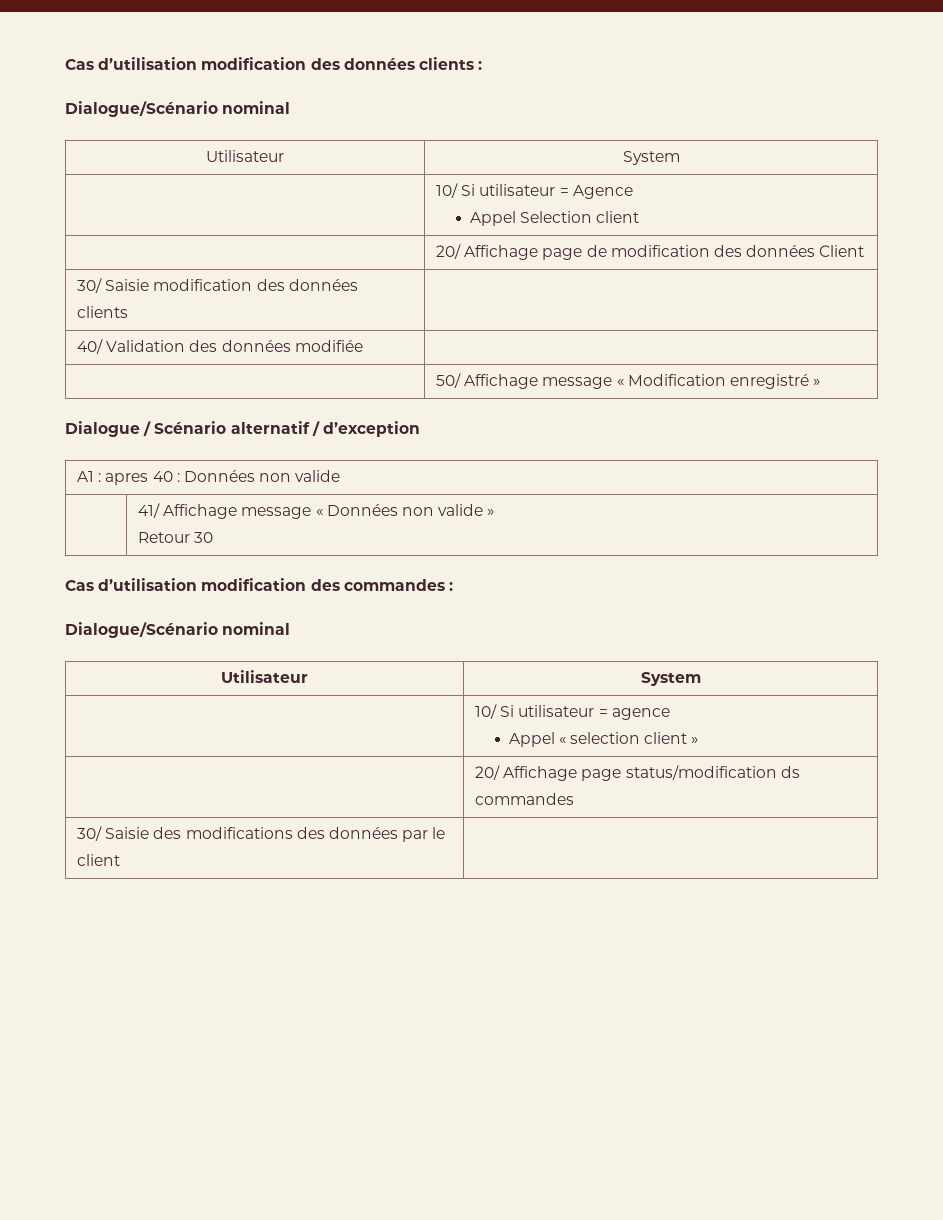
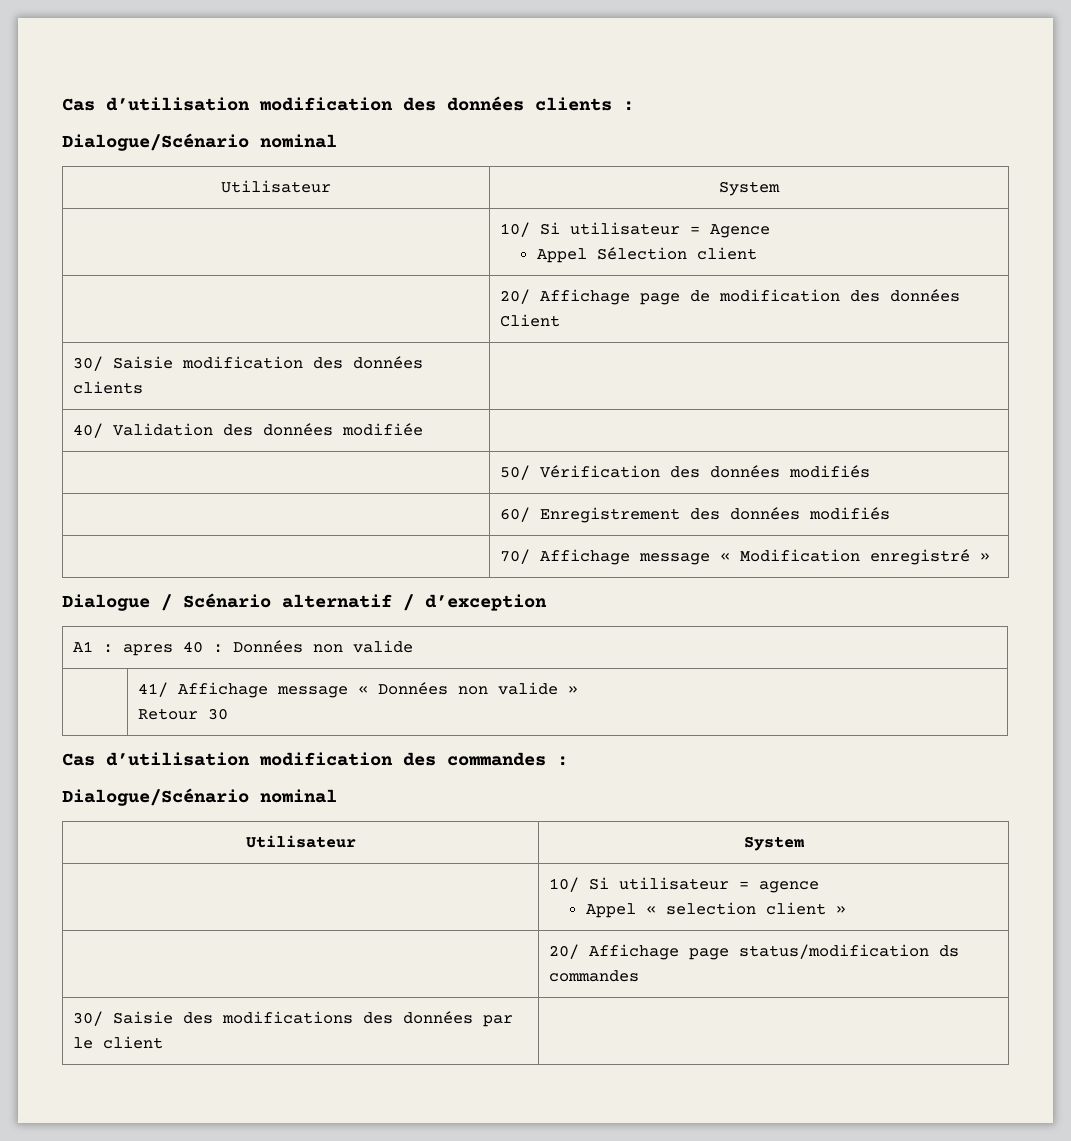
  | 10/ Si utilisateur = Agence
- Appel Selection client
+ Appel Sélection client
- | 50/ Affichage message « Modification enregistré »
+ | 50/ Vérification des données modifiés
+ | 60/ Enregistrement des données modifiés
+ | 70/ Affichage message « Modification enregistré »

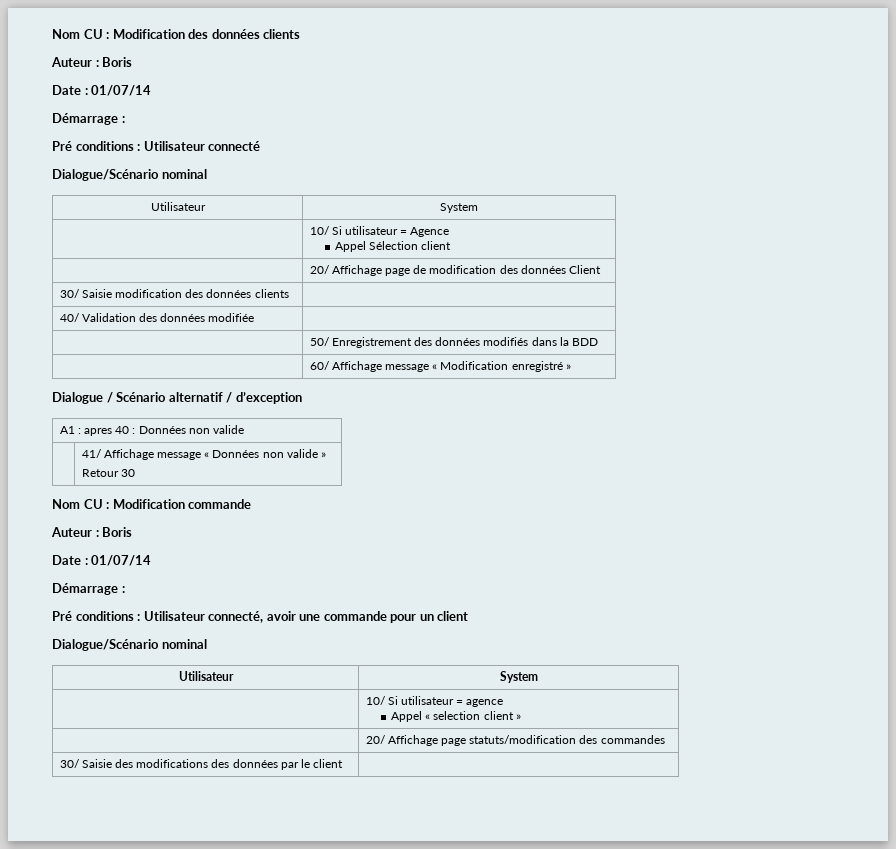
- Cas d’utilisation modification des données clients :
+ Nom CU : Modification des données clients
+ Auteur : Boris
+ Date : 01/07/14
+ Démarrage :
+ Pré conditions : Utilisateur connecté
- | 50/ Vérification des données modifiés
- | 60/ Enregistrement des données modifiés
- | 70/ Affichage message « Modification enregistré »
+ | 50/ Enregistrement des données modifiés dans la BDD
+ | 60/ Affichage message « Modification enregistré »
- Cas d’utilisation modification des commandes :
+ Nom CU : Modification commande
+ Auteur : Boris
+ Date : 01/07/14
+ Démarrage :
+ Pré conditions : Utilisateur connecté, avoir une commande pour un client
- | 20/ Affichage page status/modification ds commandes
+ | 20/ Affichage page statuts/modification des commandes

